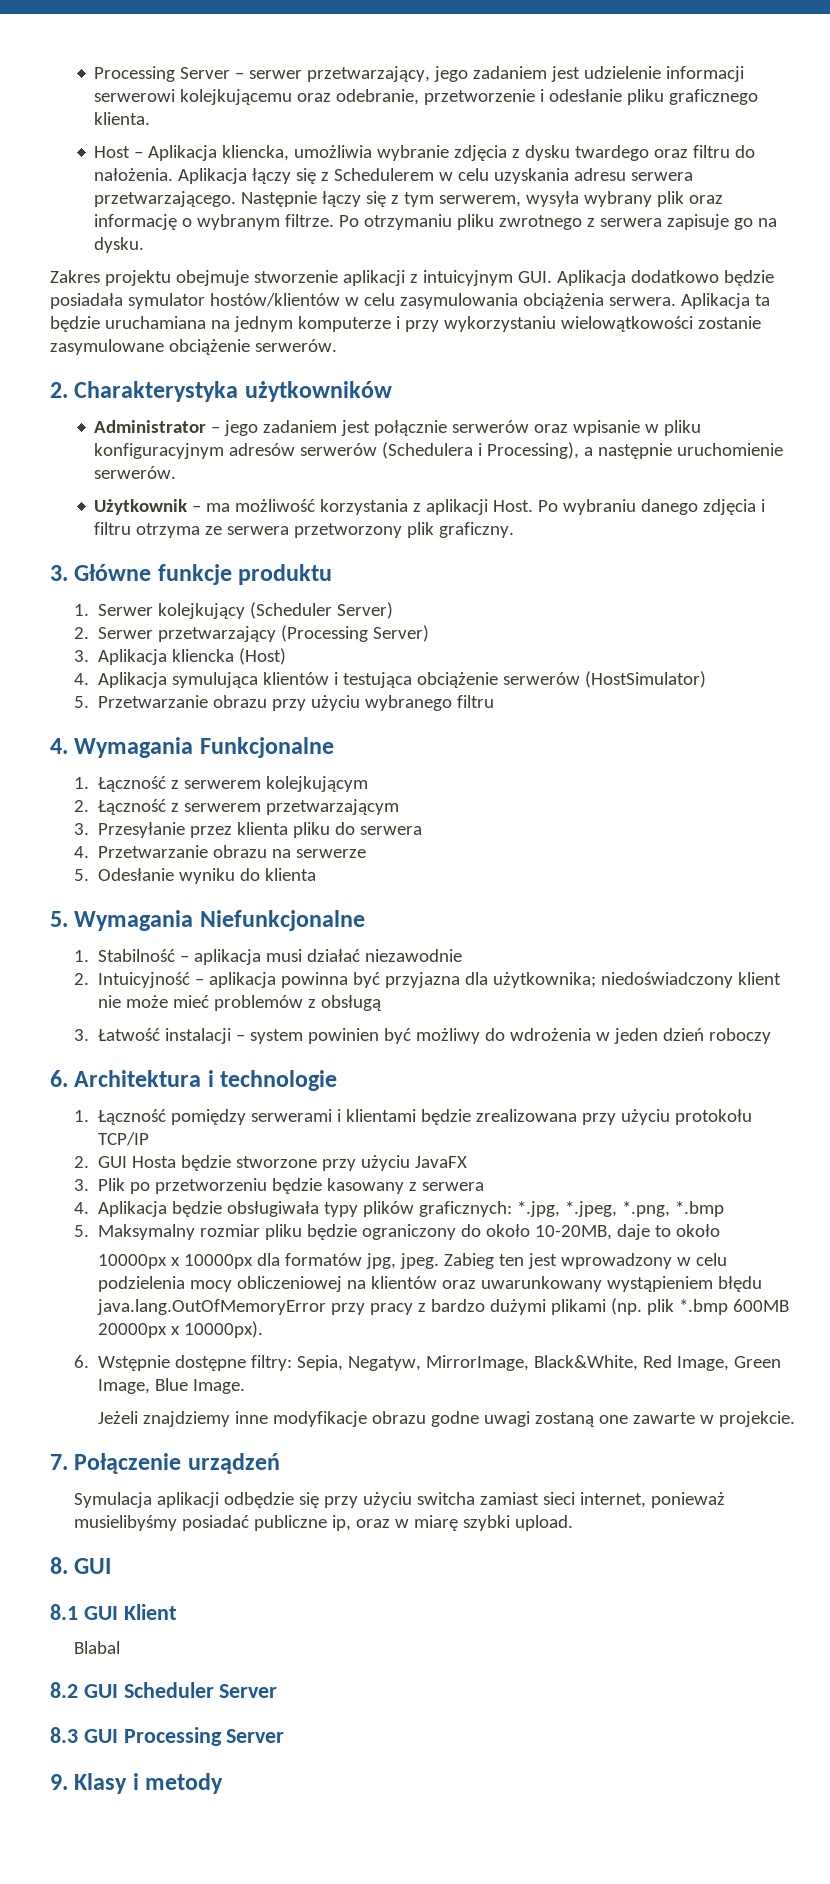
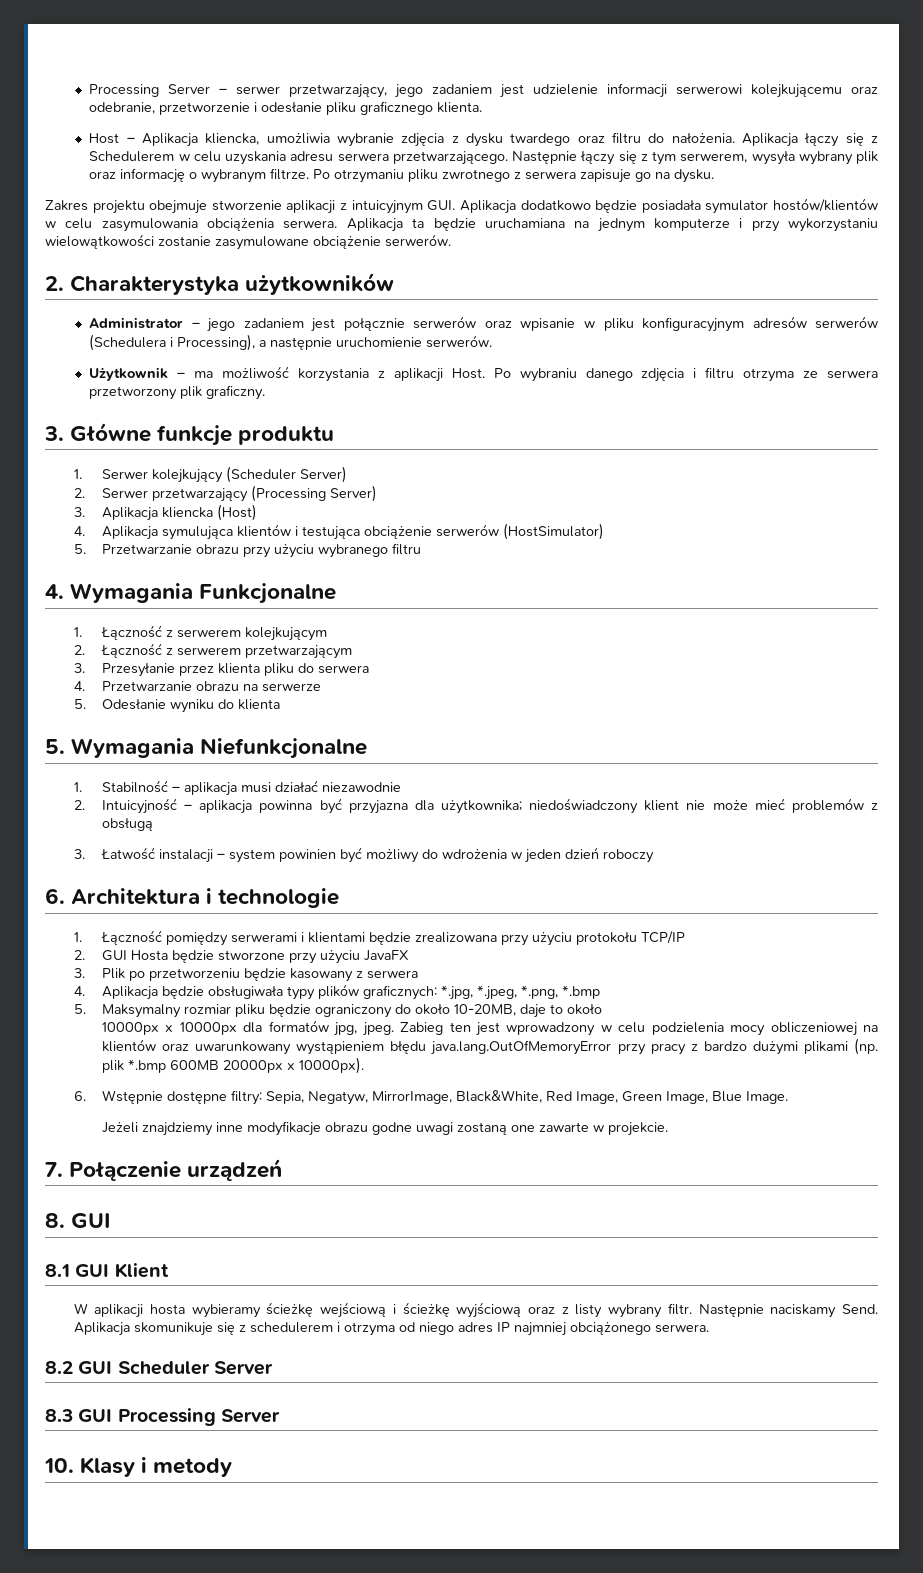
- Symulacja aplikacji odbędzie się przy użyciu switcha zamiast sieci internet, ponieważ musielibyśmy posiadać publiczne ip, oraz w miarę szybki upload.
- Blabal
+ W aplikacji hosta wybieramy ścieżkę wejściową i ścieżkę wyjściową oraz z listy wybrany filtr. Następnie naciskamy Send. Aplikacja skomunikuje się z schedulerem i otrzyma od niego adres IP najmniej obciążonego serwera.
- 9. Klasy i metody
+ 10. Klasy i metody

